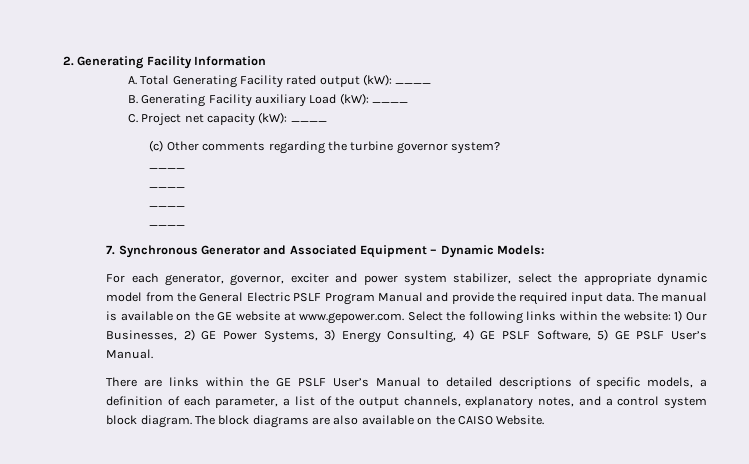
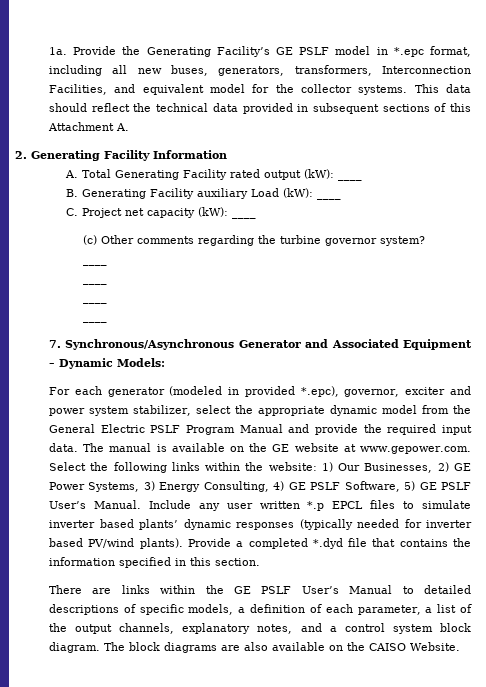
+ 1a. Provide the Generating Facility’s GE PSLF model in *.epc format, including all new buses, generators, transformers, Interconnection Facilities, and equivalent model for the collector systems. This data should reflect the technical data provided in subsequent sections of this Attachment A.
- 7. Synchronous Generator and Associated Equipment – Dynamic Models:
+ 7. Synchronous/Asynchronous Generator and Associated Equipment – Dynamic Models:
- For each generator, governor, exciter and power system stabilizer, select the appropriate dynamic model from the General Electric PSLF Program Manual and provide the required input data.
+ For each generator (modeled in provided *.epc), governor, exciter and power system stabilizer, select the appropriate dynamic model from the General Electric PSLF Program Manual and provide the required input data.
+ Include any user written *.p EPCL files to simulate inverter based plants’ dynamic responses (typically needed for inverter based PV/wind plants). Provide a completed *.dyd file that contains the information specified in this section.

